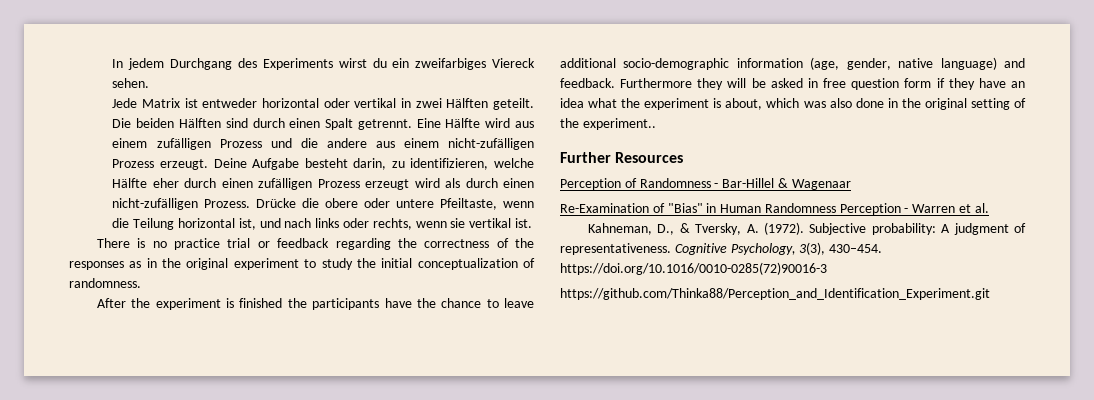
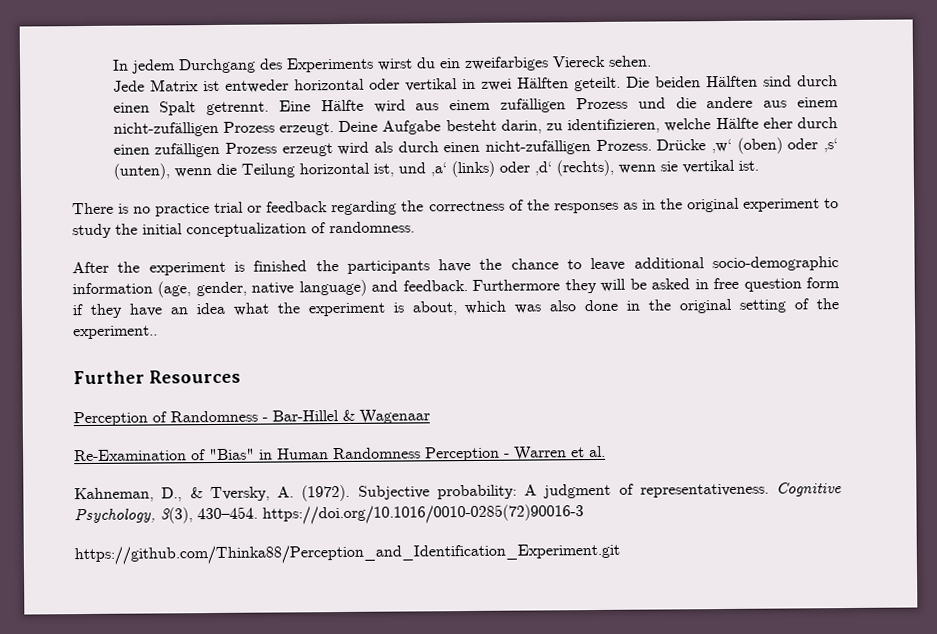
- Drücke die obere oder untere Pfeiltaste, wenn die Teilung horizontal ist, und nach links oder rechts, wenn sie vertikal ist.
+ Drücke ‚w‘ (oben) oder ‚s‘ (unten), wenn die Teilung horizontal ist, und ‚a‘ (links) oder ‚d‘ (rechts), wenn sie vertikal ist.

